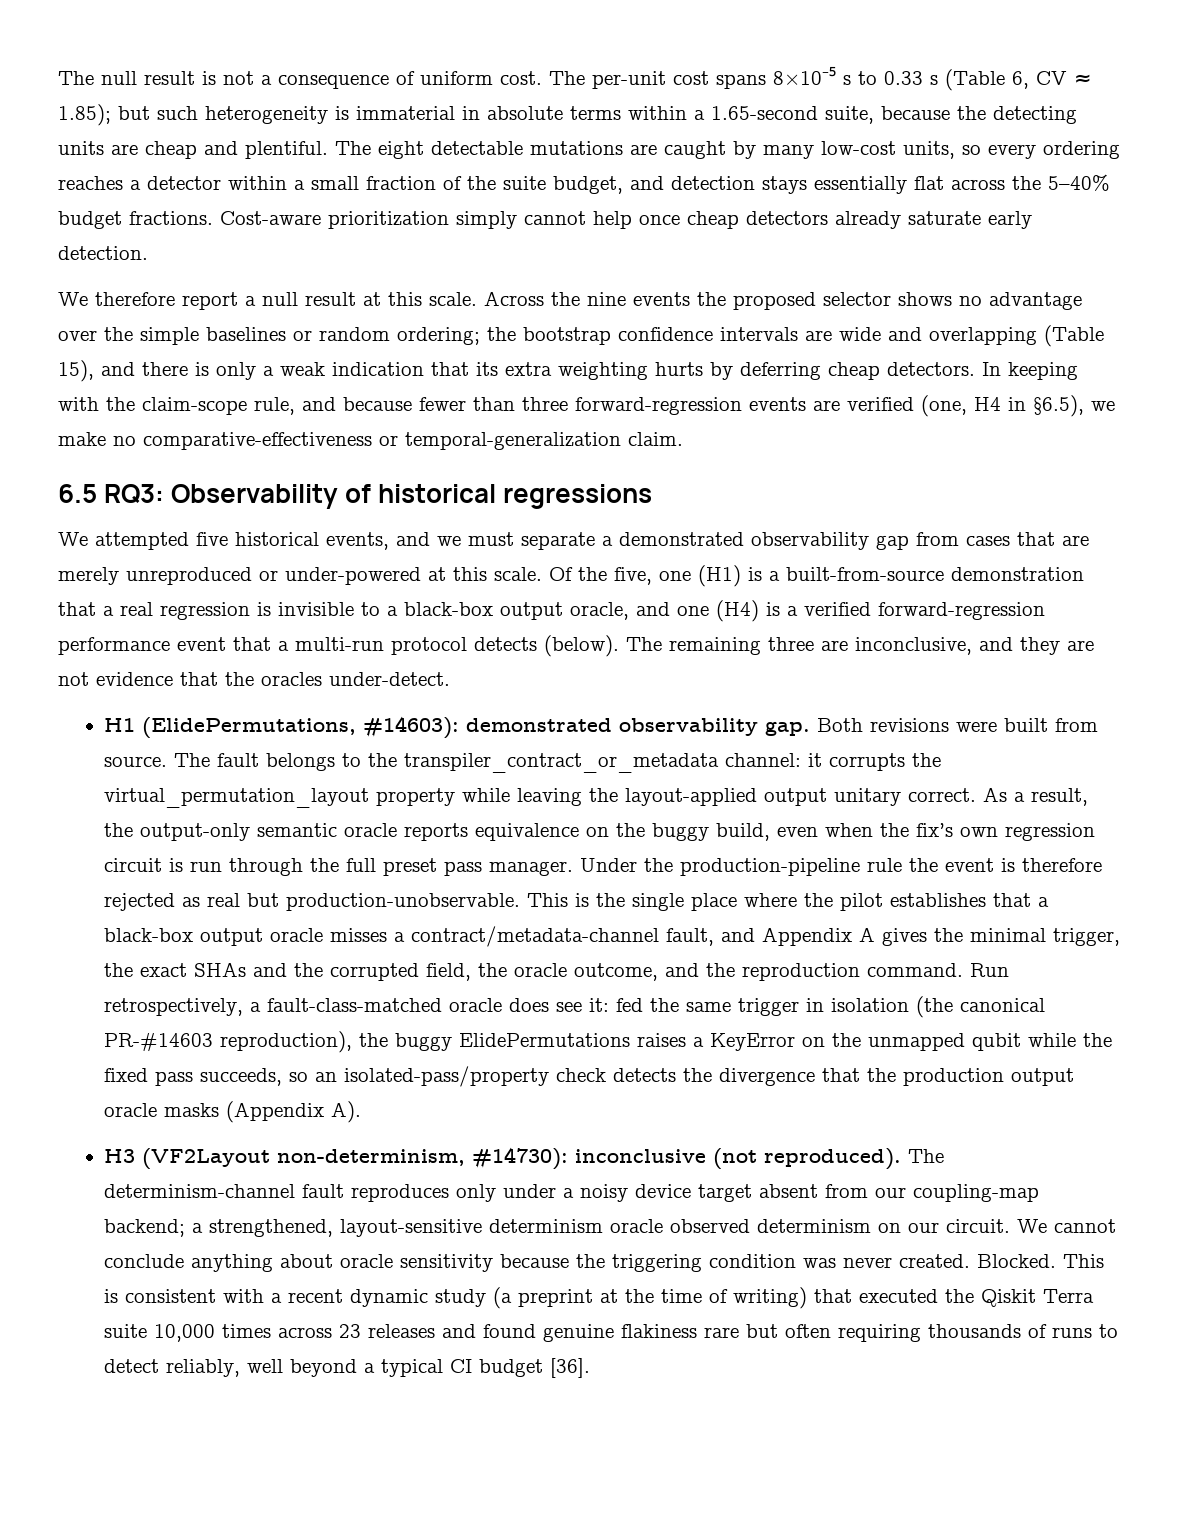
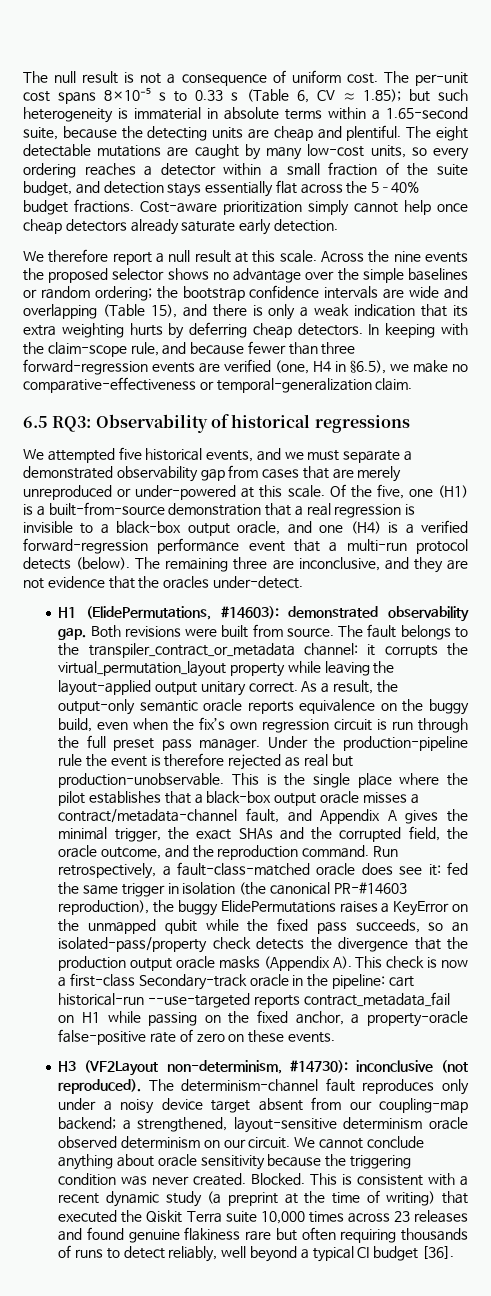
- Run retrospectively, a fault-class-matched oracle does see it: fed the same trigger in isolation (the canonical PR-#14603 reproduction), the buggy ElidePermutations raises a KeyError on the unmapped qubit while the fixed pass succeeds, so an isolated-pass/property check detects the divergence that the production output oracle masks (Appendix A).
+ Run retrospectively, a fault-class-matched oracle does see it: fed the same trigger in isolation (the canonical PR-#14603 reproduction), the buggy ElidePermutations raises a KeyError on the unmapped qubit while the fixed pass succeeds, so an isolated-pass/property check detects the divergence that the production output oracle masks (Appendix A). This check is now a first-class Secondary-track oracle in the pipeline: cart historical-run --use-targeted reports contract_metadata_fail on H1 while passing on the fixed anchor, a property-oracle false-positive rate of zero on these events.

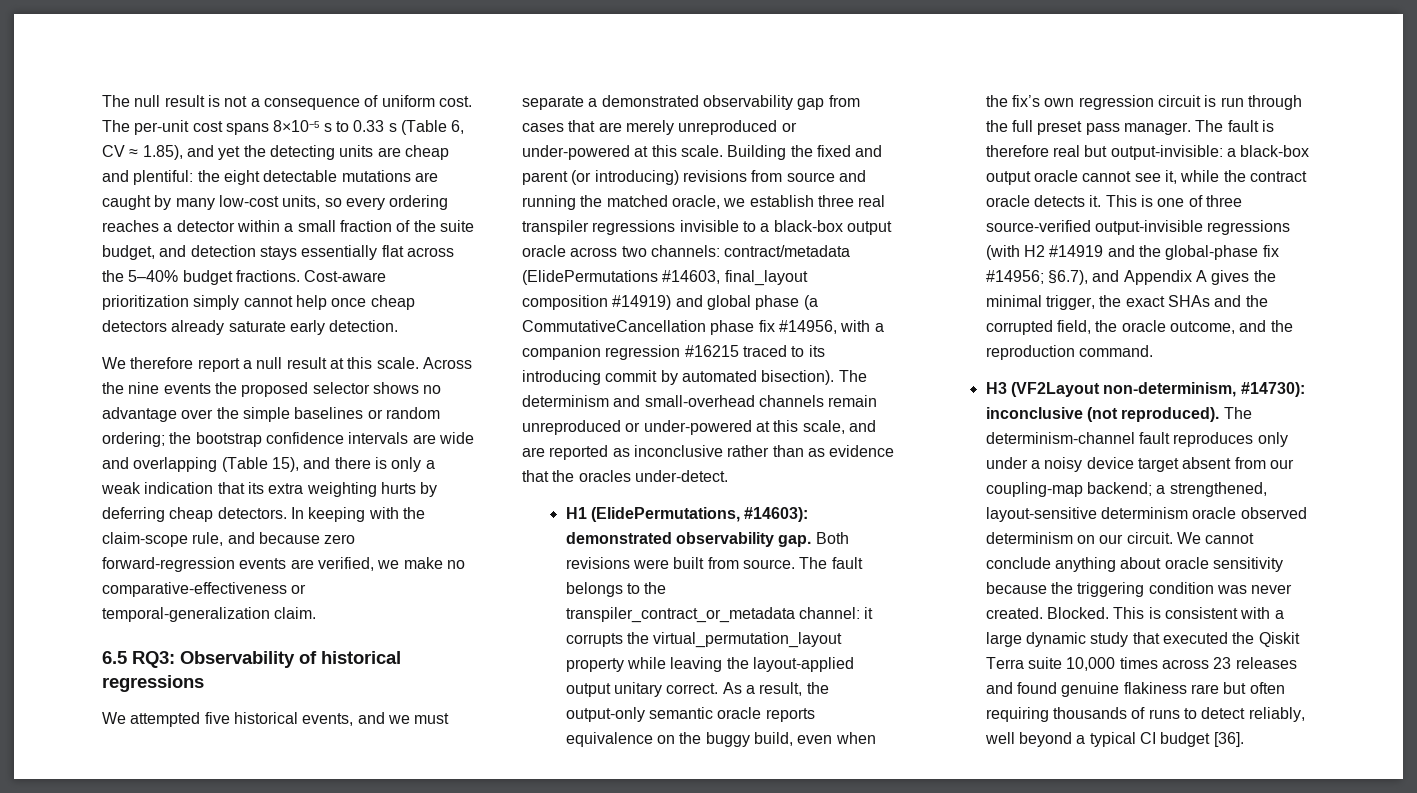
- The per-unit cost spans 8×10⁻⁵ s to 0.33 s (Table 6, CV ≈ 1.85); but such heterogeneity is immaterial in absolute terms within a 1.65-second suite, because the detecting units are cheap and plentiful. The eight detectable mutations are caught by many low-cost units, so every ordering reaches a detector within a small fraction of the suite budget, and detection stays essentially flat across the 5–40% budget fractions.
+ The per-unit cost spans 8×10⁻⁵ s to 0.33 s (Table 6, CV ≈ 1.85), and yet the detecting units are cheap and plentiful: the eight detectable mutations are caught by many low-cost units, so every ordering reaches a detector within a small fraction of the suite budget, and detection stays essentially flat across the 5–40% budget fractions.
- In keeping with the claim-scope rule, and because fewer than three forward-regression events are verified (one, H4 in §6.5), we make no comparative-effectiveness or temporal-generalization claim.
+ In keeping with the claim-scope rule, and because zero forward-regression events are verified, we make no comparative-effectiveness or temporal-generalization claim.
- Of the five, one (H1) is a built-from-source demonstration that a real regression is invisible to a black-box output oracle, and one (H4) is a verified forward-regression performance event that a multi-run protocol detects (below). The remaining three are inconclusive, and they are not evidence that the oracles under-detect.
+ Building the fixed and parent (or introducing) revisions from source and running the matched oracle, we establish three real transpiler regressions invisible to a black-box output oracle across two channels: contract/metadata (ElidePermutations #14603, final_layout composition #14919) and global phase (a CommutativeCancellation phase fix #14956, with a companion regression #16215 traced to its introducing commit by automated bisection). The determinism and small-overhead channels remain unreproduced or under-powered at this scale, and are reported as inconclusive rather than as evidence that the oracles under-detect.
- Under the production-pipeline rule the event is therefore rejected as real but production-unobservable. This is the single place where the pilot establishes that a black-box output oracle misses a contract/metadata-channel fault, and Appendix A gives the minimal trigger, the exact SHAs and the corrupted field, the oracle outcome, and the reproduction command. Run retrospectively, a fault-class-matched oracle does see it: fed the same trigger in isolation (the canonical PR-#14603 reproduction), the buggy ElidePermutations raises a KeyError on the unmapped qubit while the fixed pass succeeds, so an isolated-pass/property check detects the divergence that the production output oracle masks (Appendix A). This check is now a first-class Secondary-track oracle in the pipeline: cart historical-run --use-targeted reports contract_metadata_fail on H1 while passing on the fixed anchor, a property-oracle false-positive rate of zero on these events.
+ The fault is therefore real but output-invisible: a black-box output oracle cannot see it, while the contract oracle detects it. This is one of three source-verified output-invisible regressions (with H2 #14919 and the global-phase fix #14956; §6.7), and Appendix A gives the minimal trigger, the exact SHAs and the corrupted field, the oracle outcome, and the reproduction command.
- This is consistent with a recent dynamic study (a preprint at the time of writing) that executed the Qiskit Terra suite 10,000 times across 23 releases and found genuine flakiness rare but often requiring thousands of runs to detect reliably, well beyond a typical CI budget [36].
+ This is consistent with a large dynamic study that executed the Qiskit Terra suite 10,000 times across 23 releases and found genuine flakiness rare but often requiring thousands of runs to detect reliably, well beyond a typical CI budget [36].

